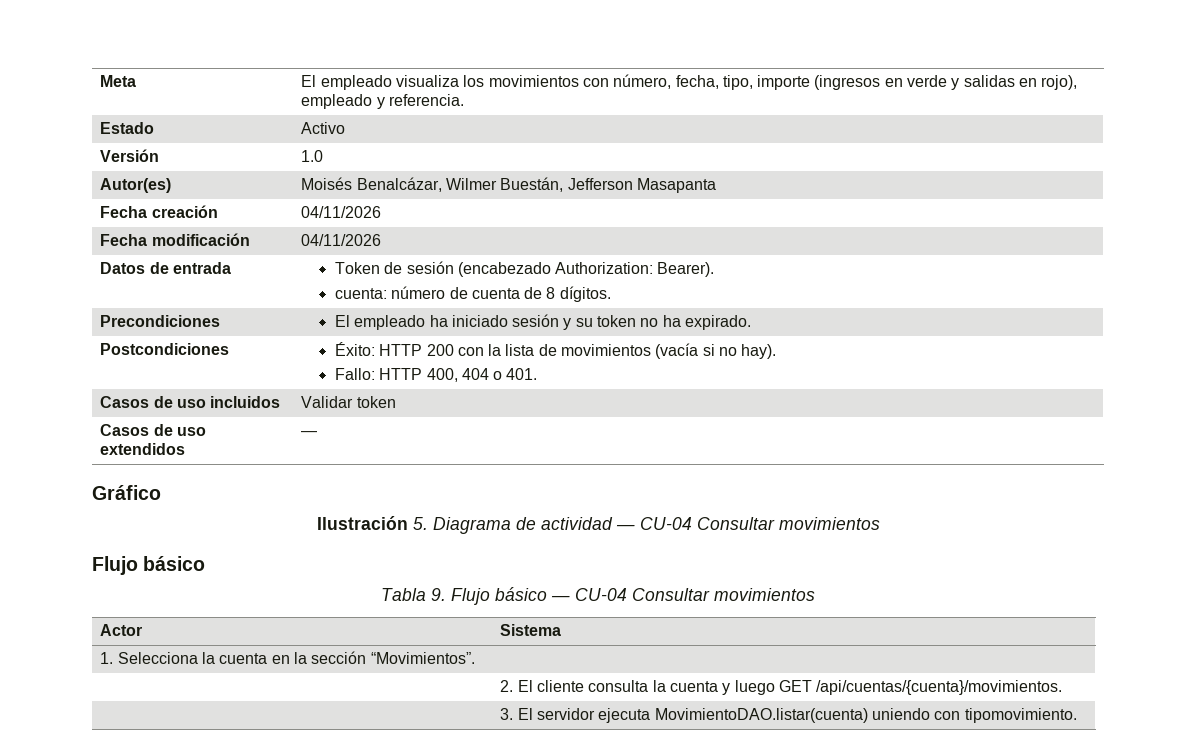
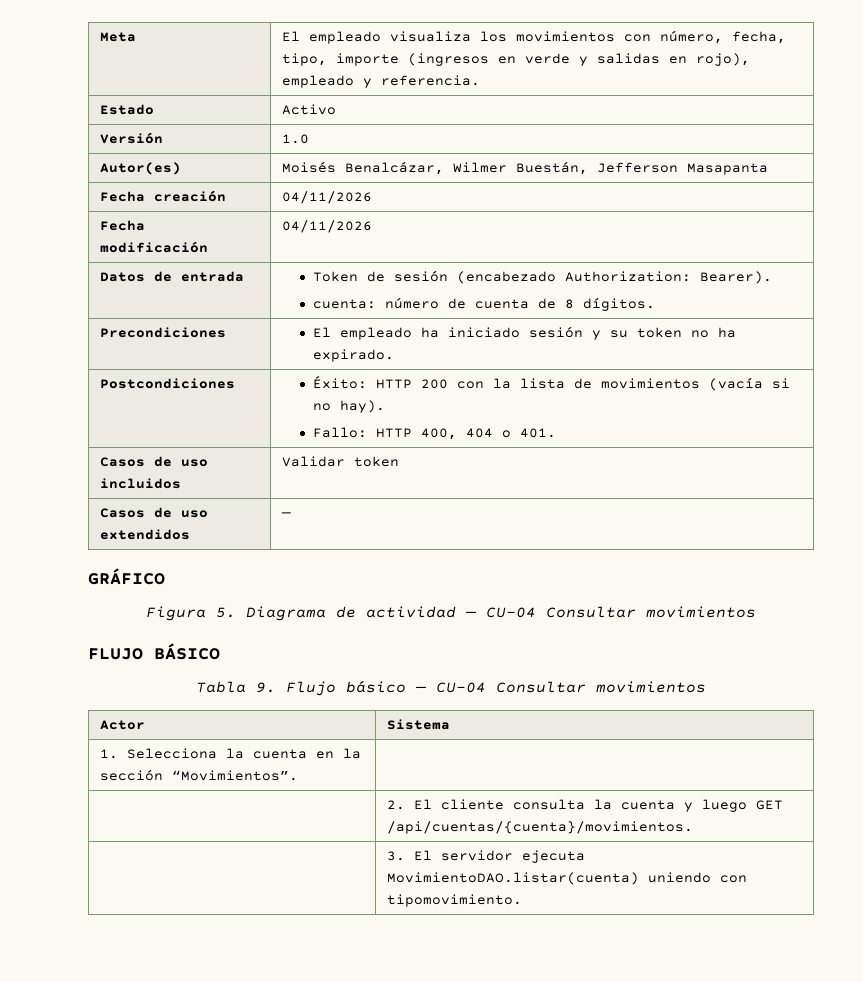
- Gráfico
- Ilustración 5. Diagrama de actividad — CU-04 Consultar movimientos
- Flujo básico
+ GRÁFICO
+ Figura 5. Diagrama de actividad — CU-04 Consultar movimientos
+ FLUJO BÁSICO

